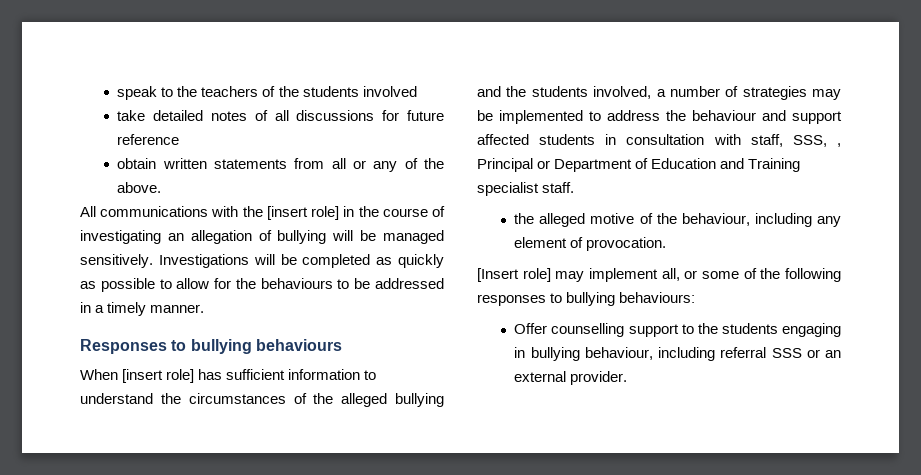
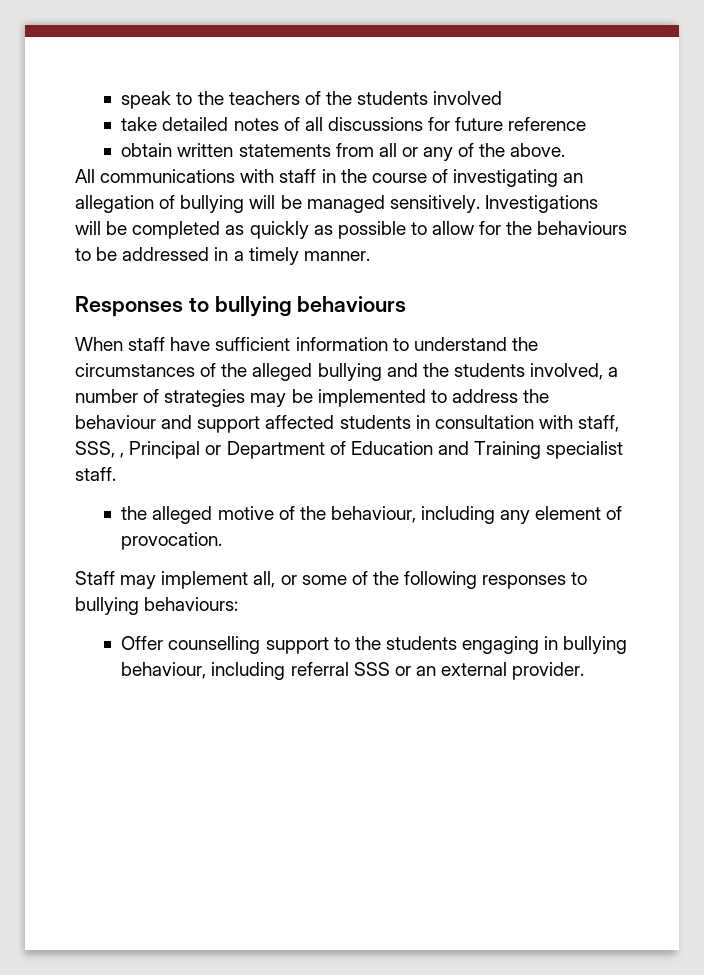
- All communications with the [insert role] in the course of investigating an allegation of bullying will be managed sensitively.
+ All communications with staff in the course of investigating an allegation of bullying will be managed sensitively.
- When [insert role] has sufficient information to understand the circumstances of the alleged bullying and the students involved, a number of strategies may be implemented to address the behaviour and support affected students in consultation with staff, SSS, , Principal or Department of Education and Training specialist staff.
+ When staff have sufficient information to understand the circumstances of the alleged bullying and the students involved, a number of strategies may be implemented to address the behaviour and support affected students in consultation with staff, SSS, , Principal or Department of Education and Training specialist staff.
- [Insert role] may implement all, or some of the following responses to bullying behaviours:
+ Staff may implement all, or some of the following responses to bullying behaviours:

